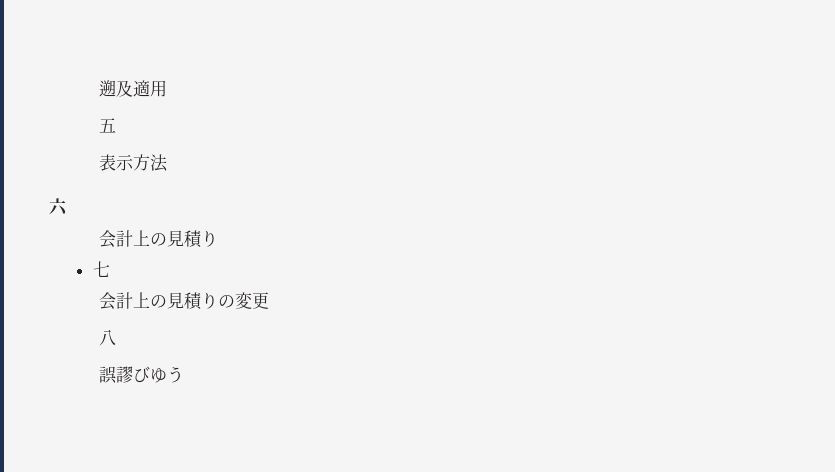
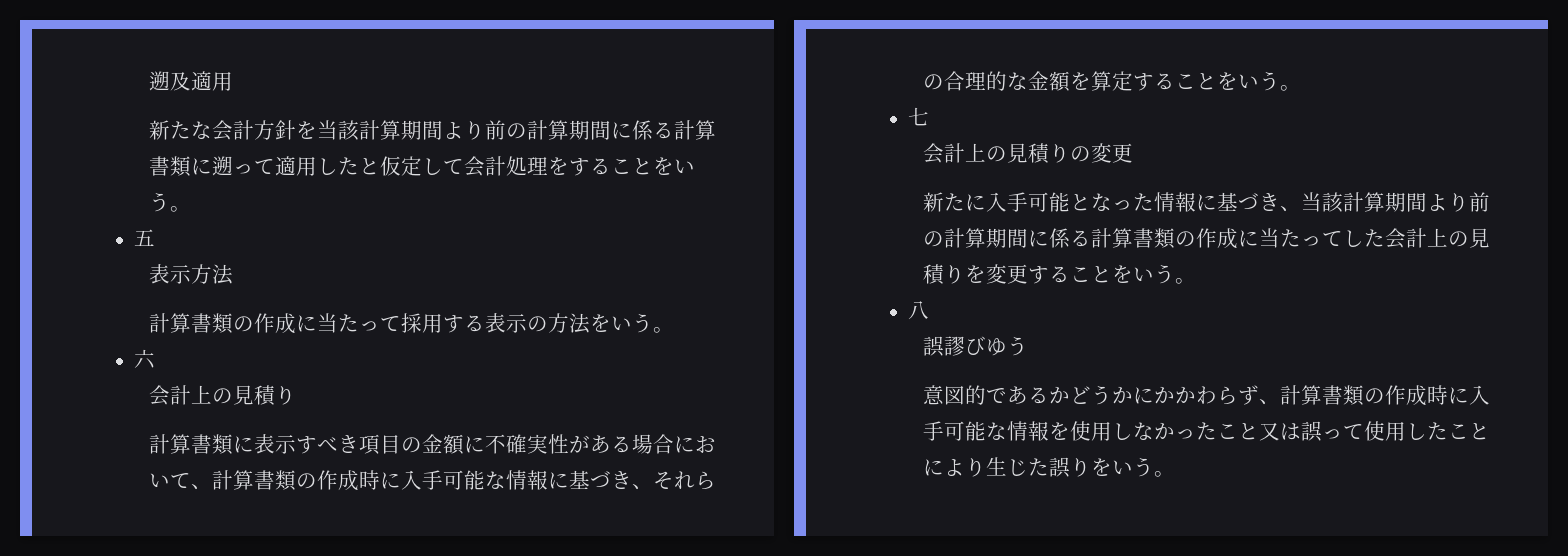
+ 新たな会計方針を当該計算期間より前の計算期間に係る計算書類に遡って適用したと仮定して会計処理をすることをいう。
  五
  表示方法
+ 計算書類の作成に当たって採用する表示の方法をいう。
  六
  会計上の見積り
+ 計算書類に表示すべき項目の金額に不確実性がある場合において、計算書類の作成時に入手可能な情報に基づき、それらの合理的な金額を算定することをいう。
+ 新たに入手可能となった情報に基づき、当該計算期間より前の計算期間に係る計算書類の作成に当たってした会計上の見積りを変更することをいう。
  八
  誤謬びゆう
+ 意図的であるかどうかにかかわらず、計算書類の作成時に入手可能な情報を使用しなかったこと又は誤って使用したことにより生じた誤りをいう。

